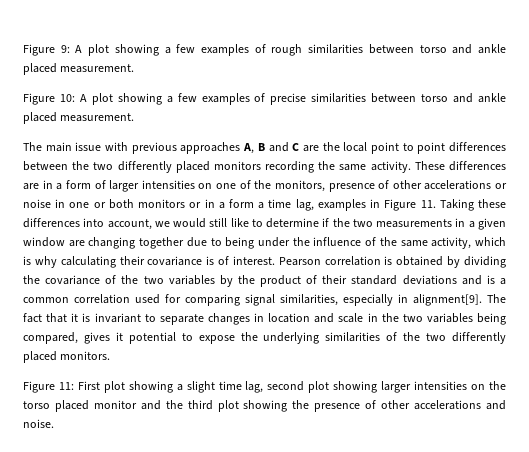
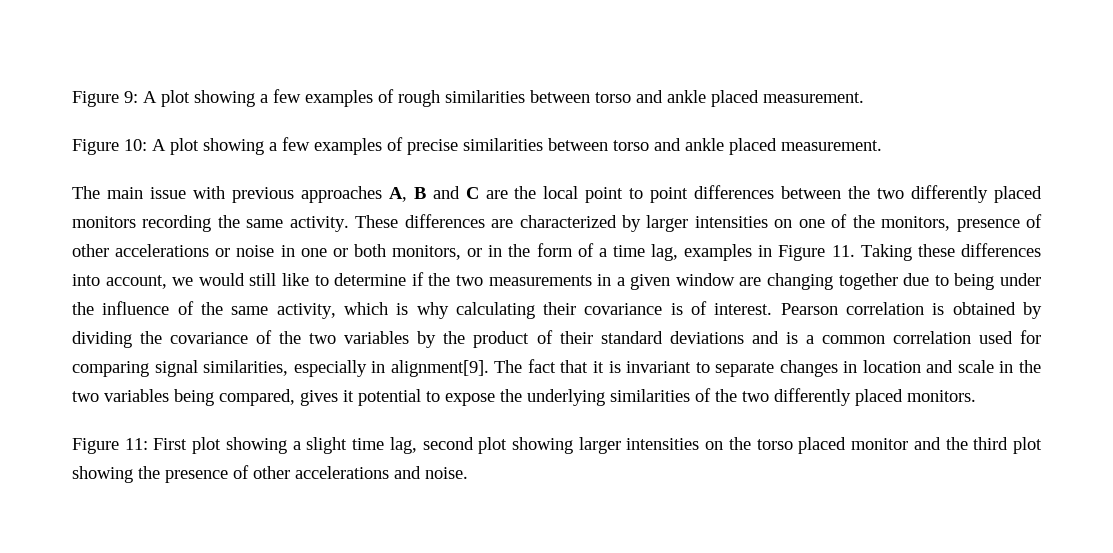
- These differences are in a form of larger intensities on one of the monitors, presence of other accelerations or noise in one or both monitors or in a form a time lag, examples in Figure 11. Taking these differences into account, we would still like to determine if the two measurements in a given window are changing together due to being under the influence of the same activity, which is why calculating their covariance is of interest.
+ These differences are characterized by larger intensities on one of the monitors, presence of other accelerations or noise in one or both monitors, or in the form of a time lag, examples in Figure 11. Taking these differences into account, we would still like to determine if the two measurements in a given window are changing together due to being under the influence of the same activity, which is why calculating their covariance is of interest.

